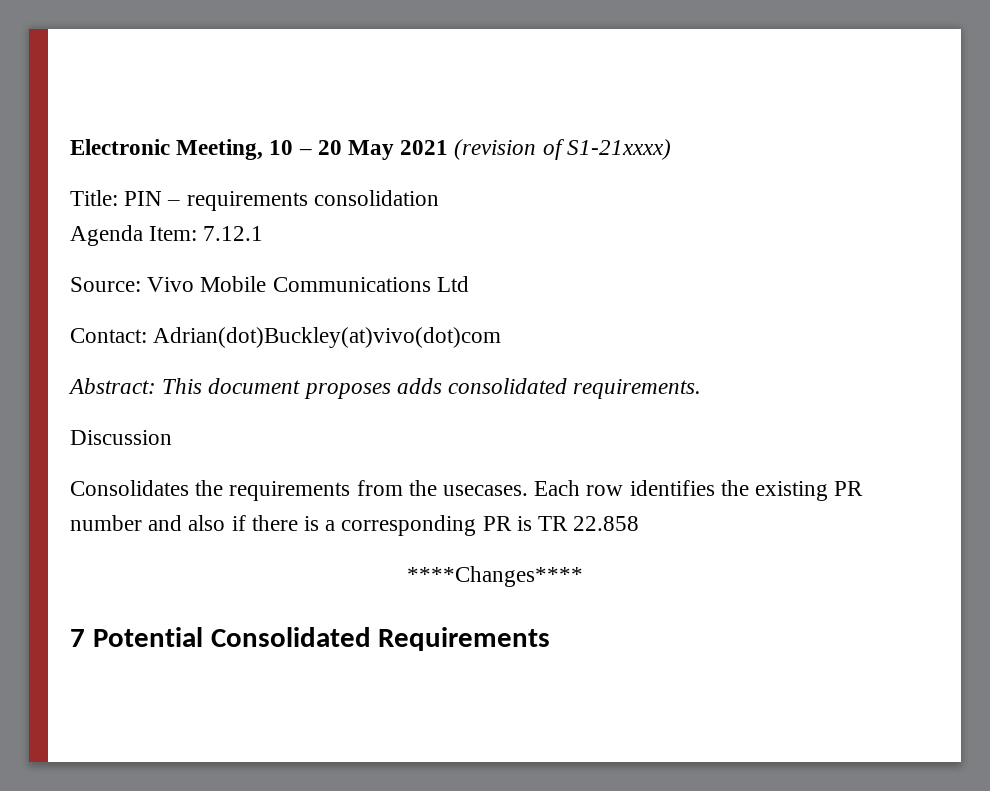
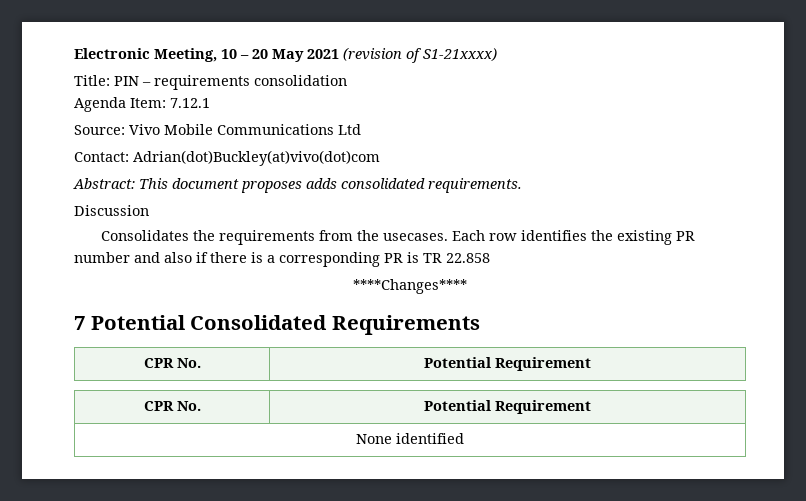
  7 Potential Consolidated Requirements
+ CPR No. | Potential Requirement
+ CPR No. | Potential Requirement
+ None identified

